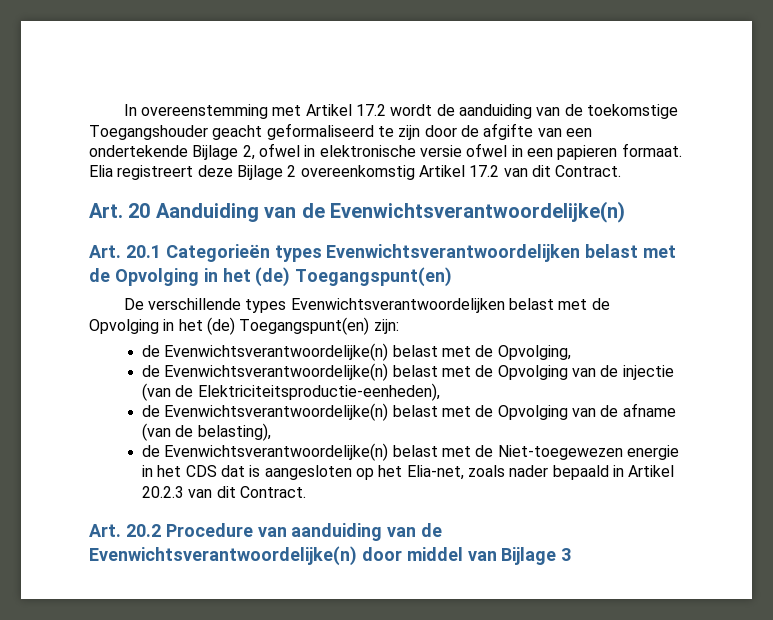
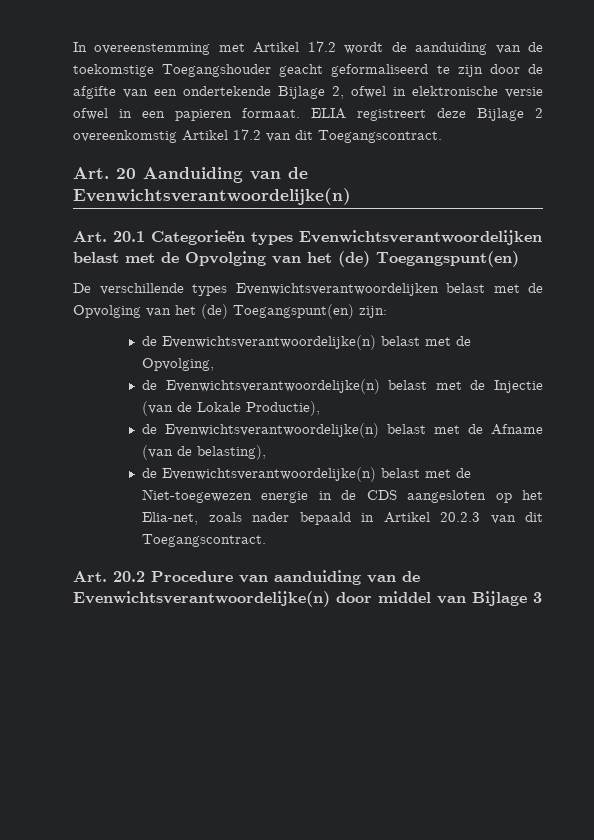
- Elia registreert deze Bijlage 2 overeenkomstig Artikel 17.2 van dit Contract.
+ ELIA registreert deze Bijlage 2 overeenkomstig Artikel 17.2 van dit Toegangscontract.
- Art. 20.1 Categorieën types Evenwichtsverantwoordelijken belast met de Opvolging in het (de) Toegangspunt(en)
+ Art. 20.1 Categorieën types Evenwichtsverantwoordelijken belast met de Opvolging van het (de) Toegangspunt(en)
- De verschillende types Evenwichtsverantwoordelijken belast met de Opvolging in het (de) Toegangspunt(en) zijn:
+ De verschillende types Evenwichtsverantwoordelijken belast met de Opvolging van het (de) Toegangspunt(en) zijn:
- de Evenwichtsverantwoordelijke(n) belast met de Opvolging van de injectie (van de Elektriciteitsproductie-eenheden),
- de Evenwichtsverantwoordelijke(n) belast met de Opvolging van de afname (van de belasting),
+ de Evenwichtsverantwoordelijke(n) belast met de Injectie (van de Lokale Productie),
+ de Evenwichtsverantwoordelijke(n) belast met de Afname (van de belasting),
- de Evenwichtsverantwoordelijke(n) belast met de Niet-toegewezen energie in het CDS dat is aangesloten op het Elia-net, zoals nader bepaald in Artikel 20.2.3 van dit Contract.
+ de Evenwichtsverantwoordelijke(n) belast met de Niet-toegewezen energie in de CDS aangesloten op het Elia-net, zoals nader bepaald in Artikel 20.2.3 van dit Toegangscontract.

